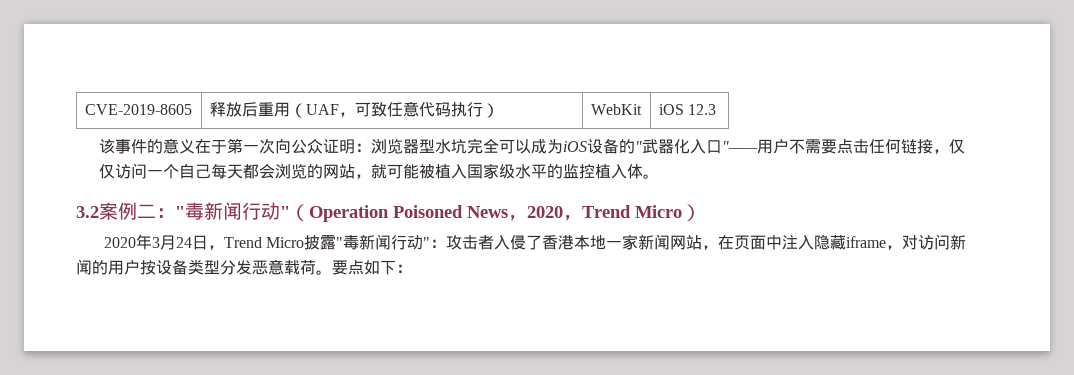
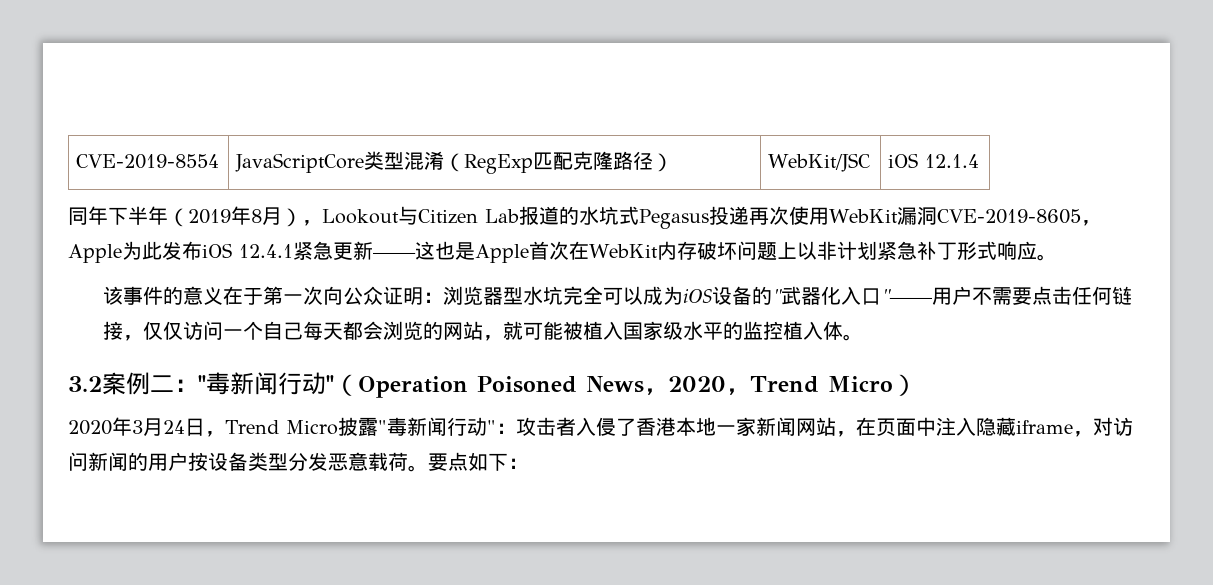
- CVE-2019-8605 | 释放后重用（UAF，可致任意代码执行） | WebKit | iOS 12.3
+ CVE-2019-8554 | JavaScriptCore类型混淆（RegExp匹配克隆路径） | WebKit/JSC | iOS 12.1.4
+ 同年下半年（2019年8月），Lookout与Citizen Lab报道的水坑式Pegasus投递再次使用WebKit漏洞CVE-2019-8605，Apple为此发布iOS 12.4.1紧急更新——这也是Apple首次在WebKit内存破坏问题上以非计划紧急补丁形式响应。

